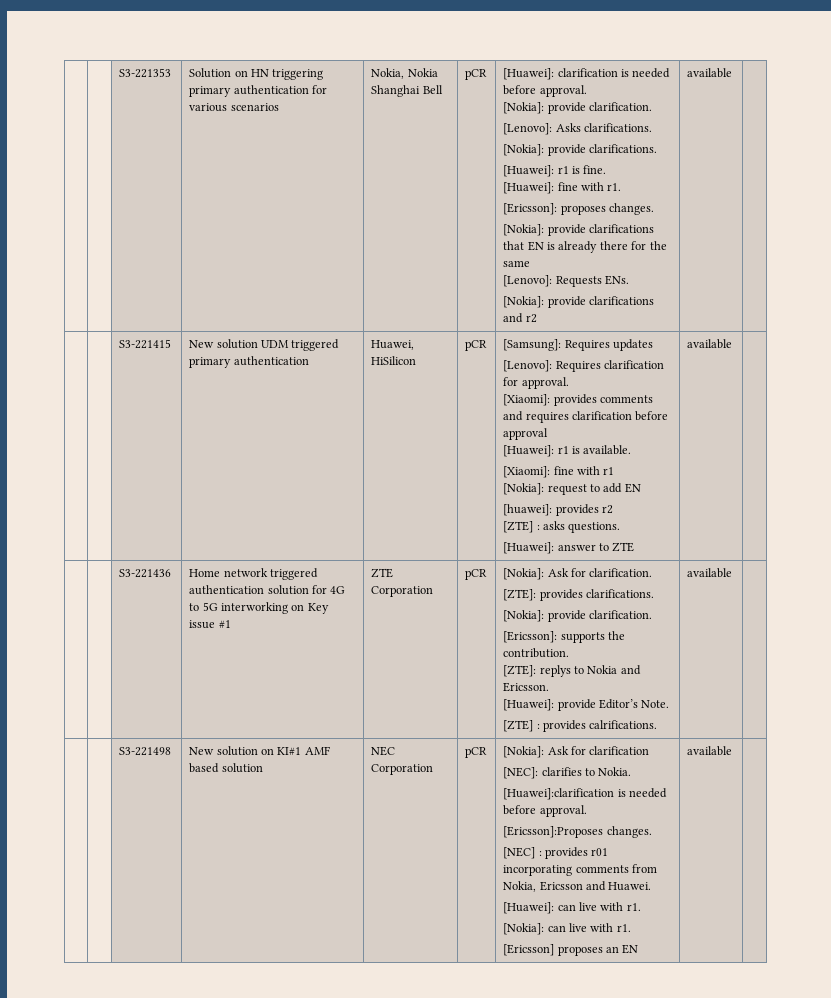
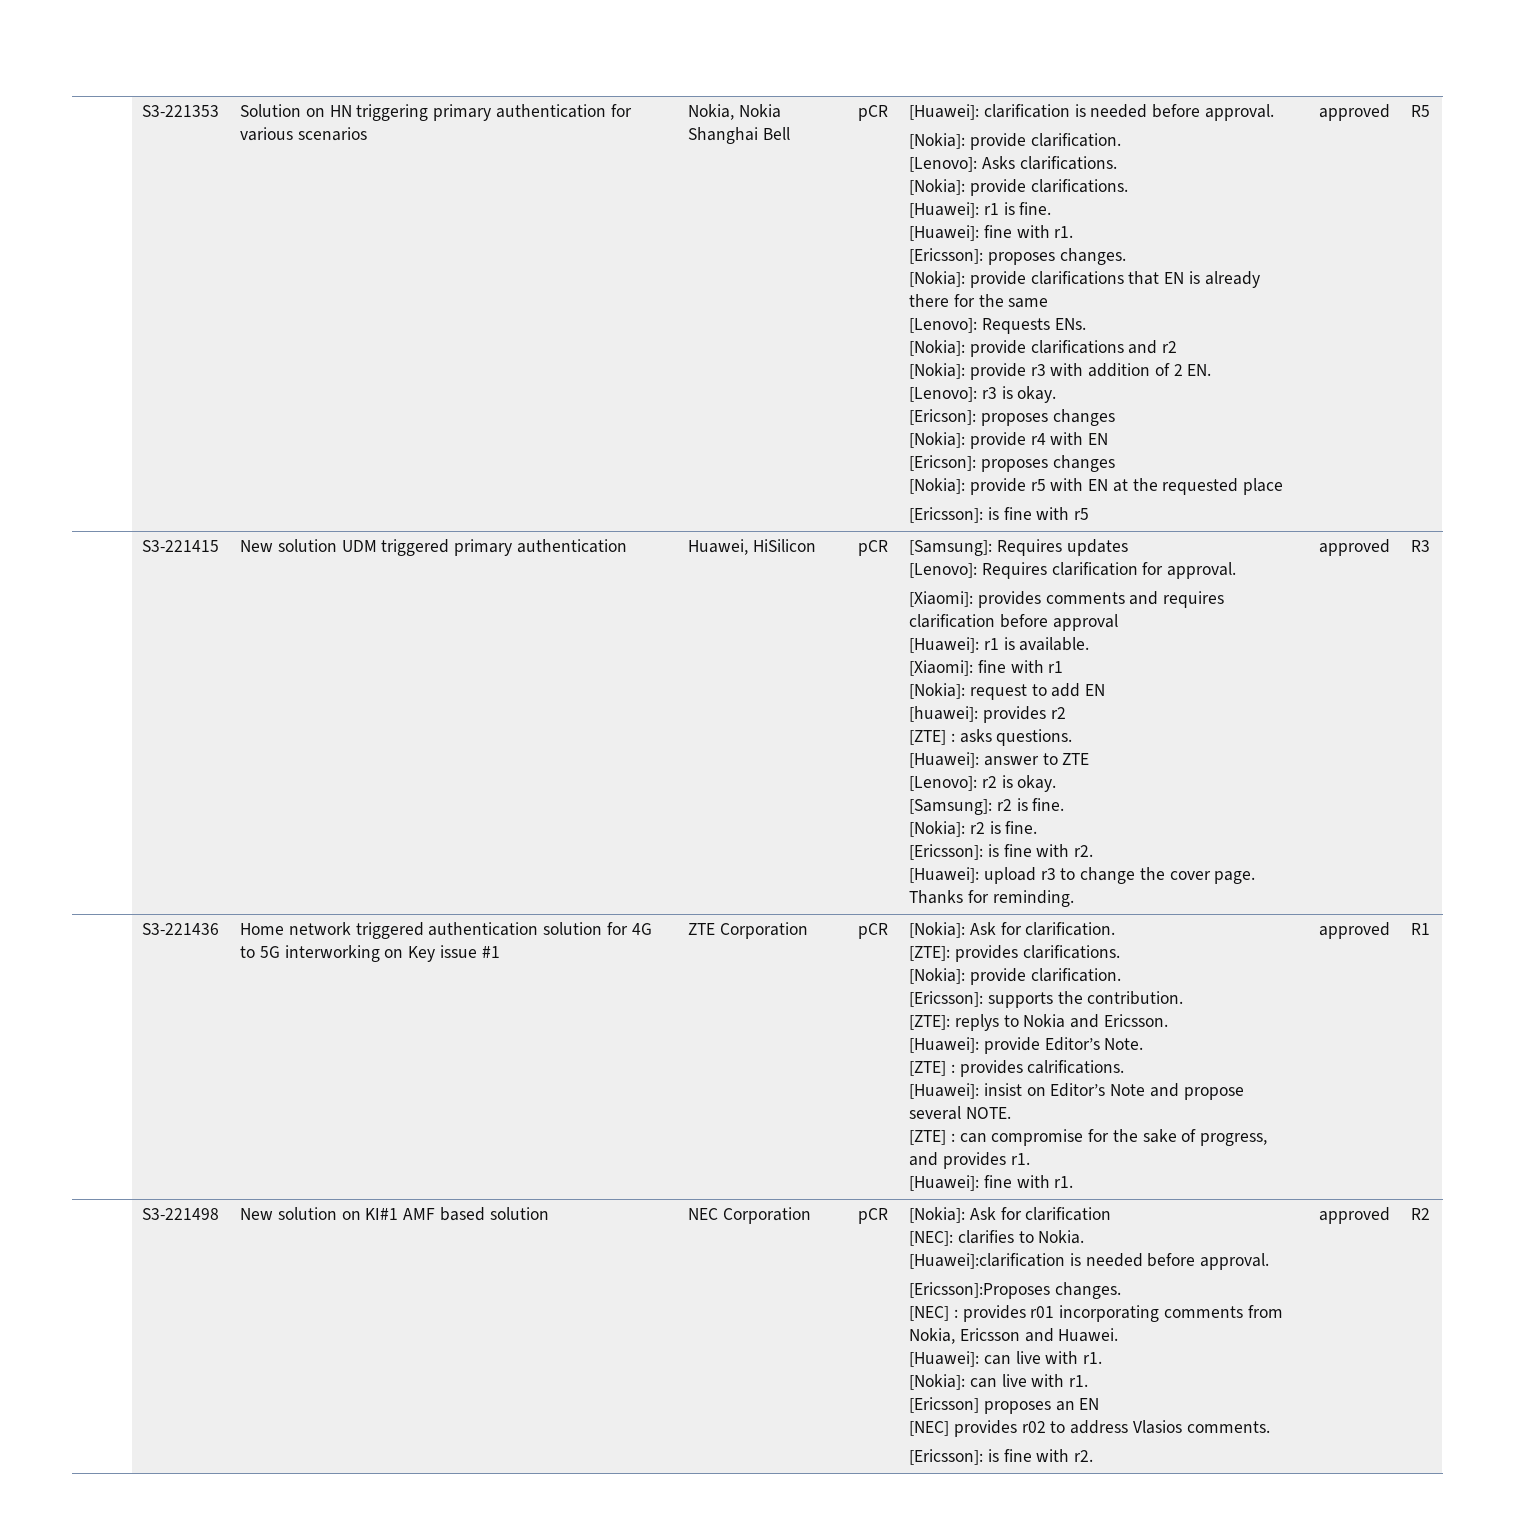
- [Nokia]: provide clarifications and r2 | available
+ [Nokia]: provide clarifications and r2
+ [Nokia]: provide r3 with addition of 2 EN.
+ [Lenovo]: r3 is okay.
+ [Ericson]: proposes changes
+ [Nokia]: provide r4 with EN
+ [Ericson]: proposes changes
+ [Nokia]: provide r5 with EN at the requested place
+ [Ericsson]: is fine with r5 | approved | R5
- [Huawei]: answer to ZTE | available
+ [Huawei]: answer to ZTE
+ [Lenovo]: r2 is okay.
+ [Samsung]: r2 is fine.
+ [Nokia]: r2 is fine.
+ [Ericsson]: is fine with r2.
+ [Huawei]: upload r3 to change the cover page. Thanks for reminding. | approved | R3
- [ZTE] : provides calrifications. | available
+ [ZTE] : provides calrifications.
+ [Huawei]: insist on Editor’s Note and propose several NOTE.
+ [ZTE] : can compromise for the sake of progress, and provides r1.
+ [Huawei]: fine with r1. | approved | R1
- [Ericsson] proposes an EN | available
+ [Ericsson] proposes an EN
+ [NEC] provides r02 to address Vlasios comments.
+ [Ericsson]: is fine with r2. | approved | R2

